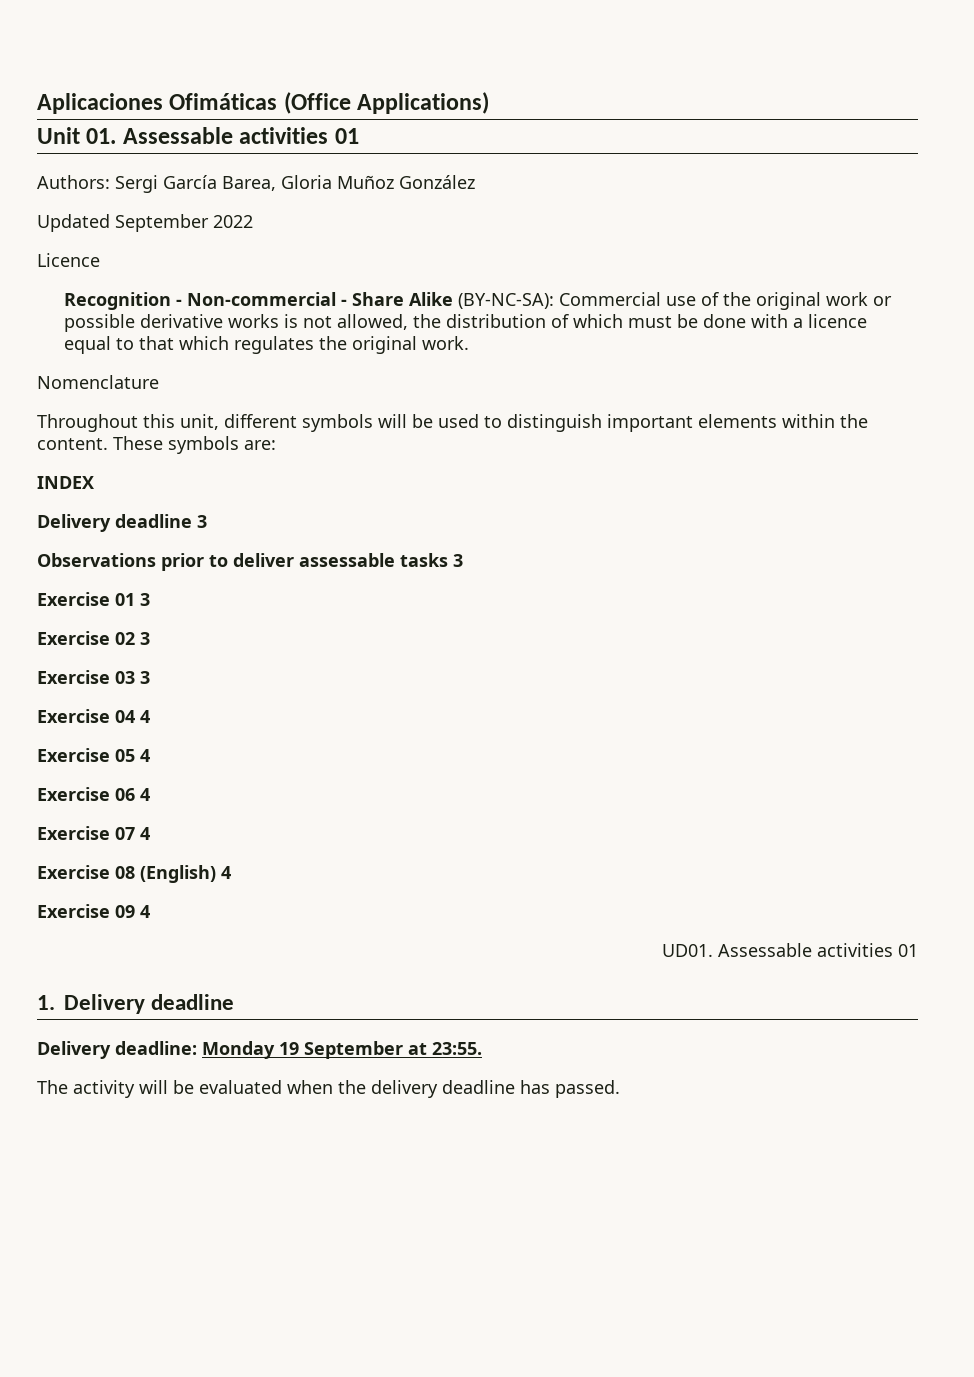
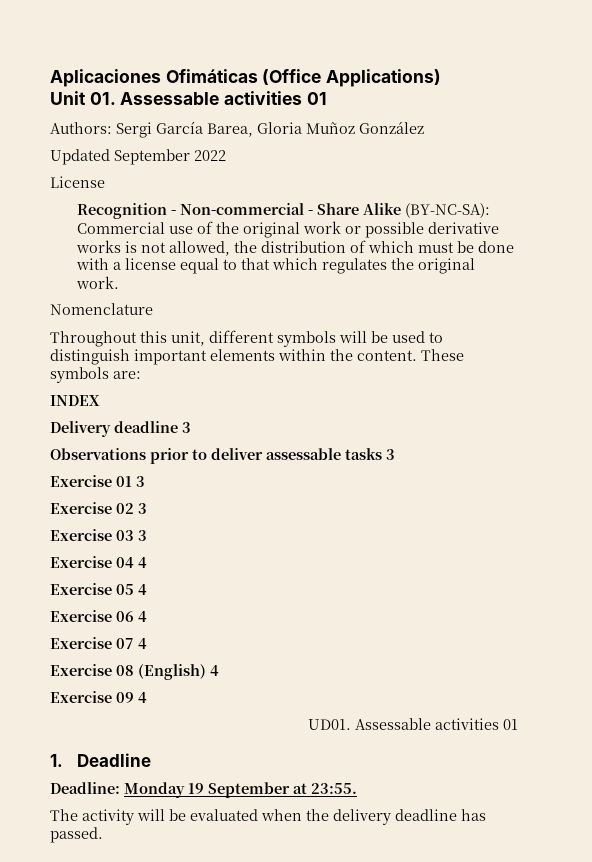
- Licence
+ License
- Recognition - Non-commercial - Share Alike (BY-NC-SA): Commercial use of the original work or possible derivative works is not allowed, the distribution of which must be done with a licence equal to that which regulates the original work.
+ Recognition - Non-commercial - Share Alike (BY-NC-SA): Commercial use of the original work or possible derivative works is not allowed, the distribution of which must be done with a license equal to that which regulates the original work.
- 1. Delivery deadline
- Delivery deadline: Monday 19 September at 23:55.
+ 1. Deadline
+ Deadline: Monday 19 September at 23:55.

